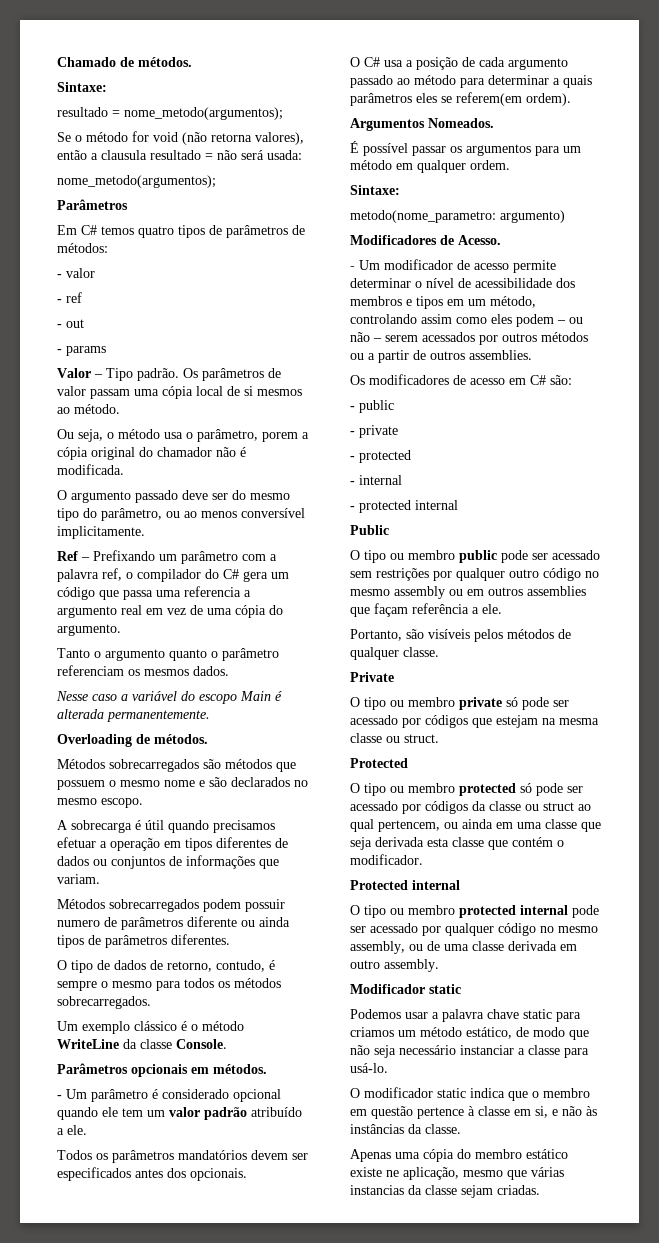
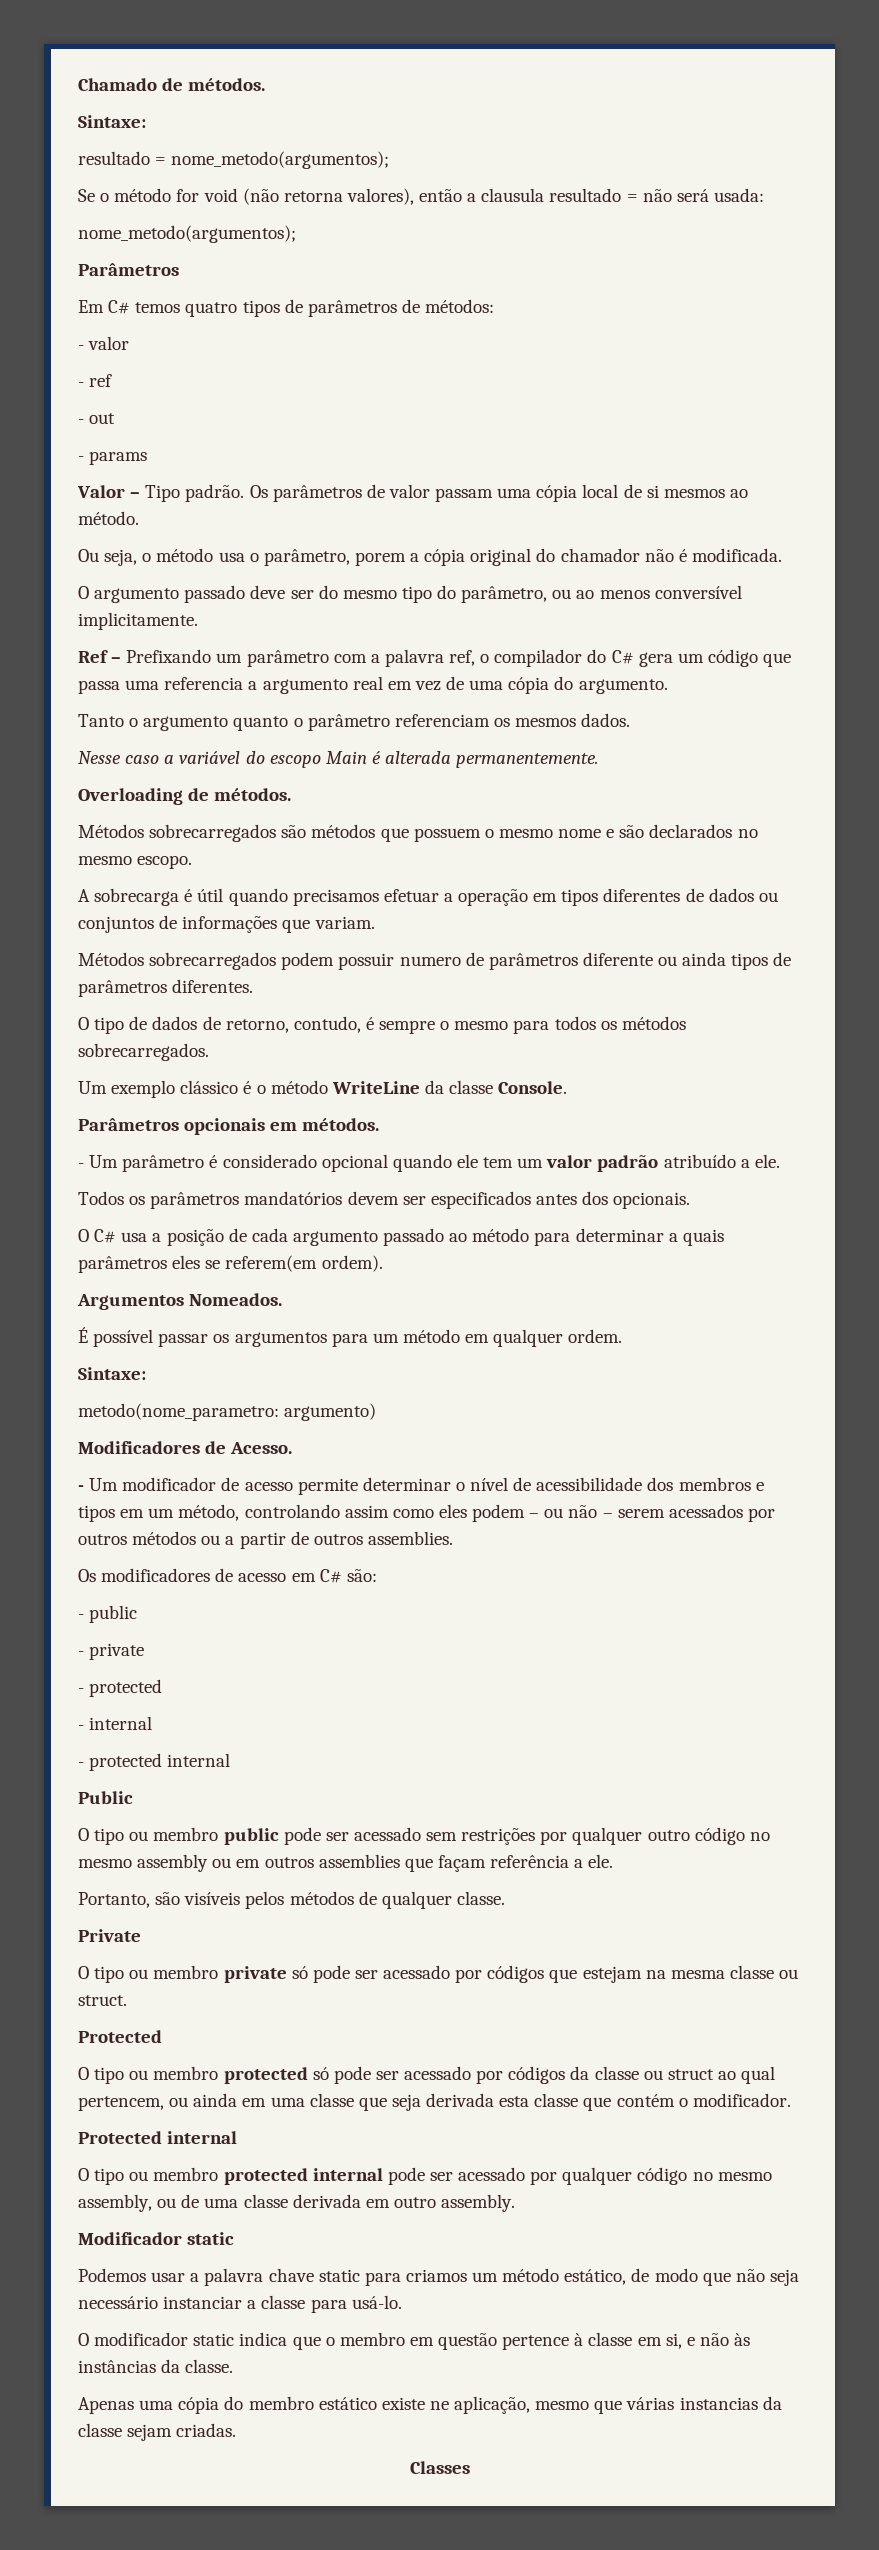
+ Classes

